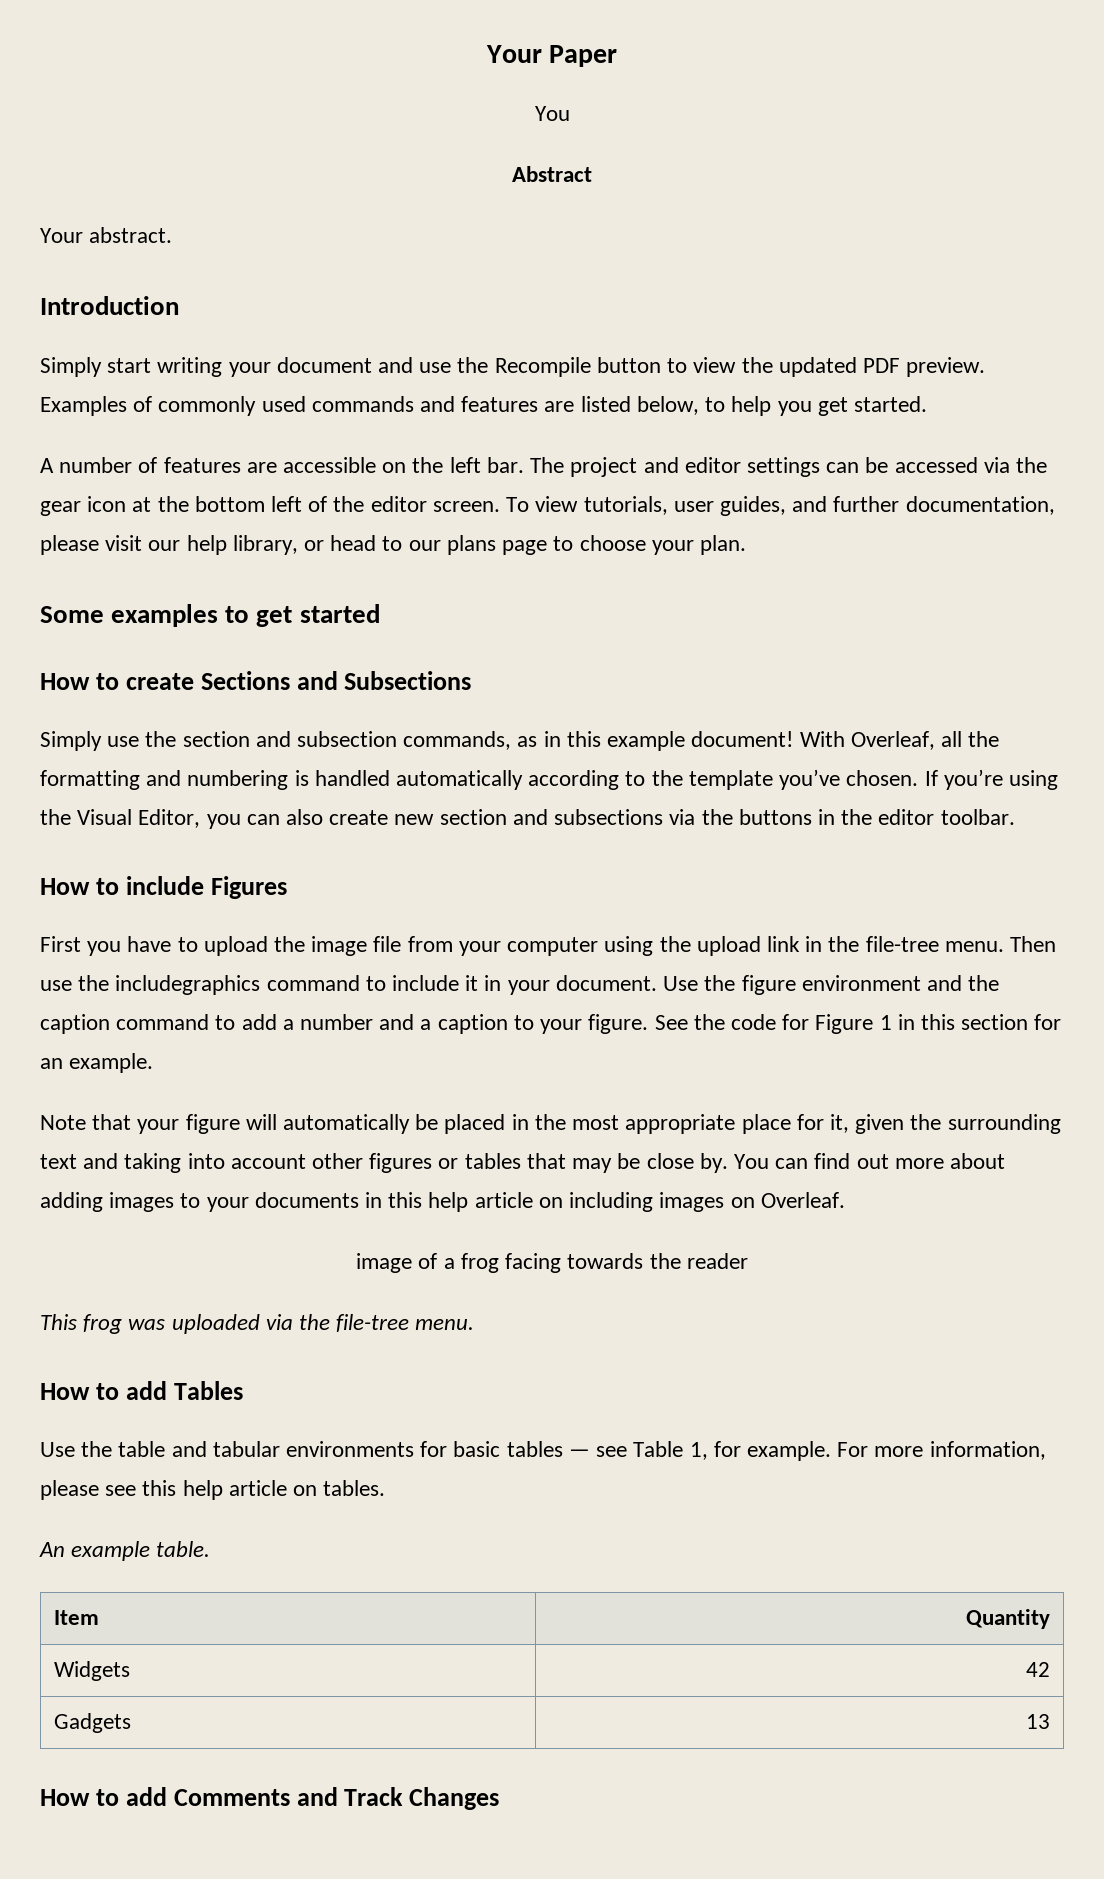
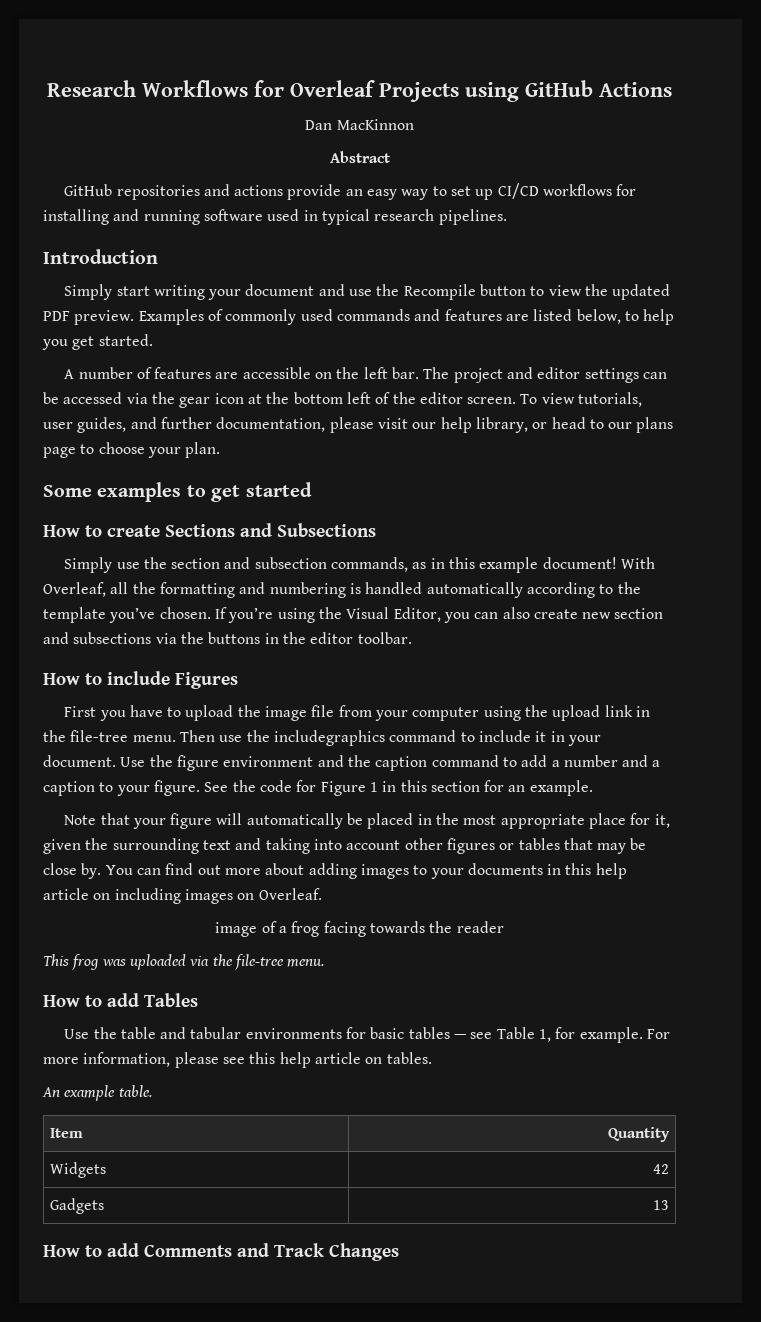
- Your Paper
- You
+ Research Workflows for Overleaf Projects using GitHub Actions
+ Dan MacKinnon
  Abstract
- Your abstract.
+ GitHub repositories and actions provide an easy way to set up CI/CD workflows for installing and running software used in typical research pipelines.

